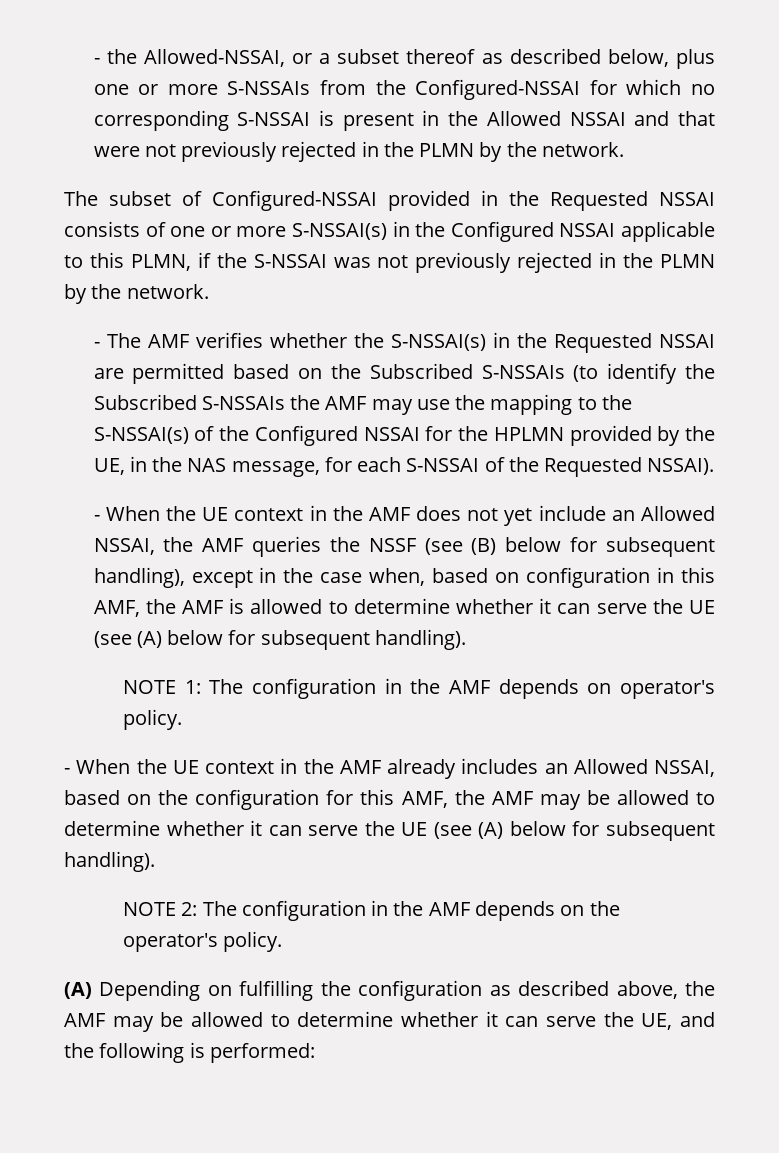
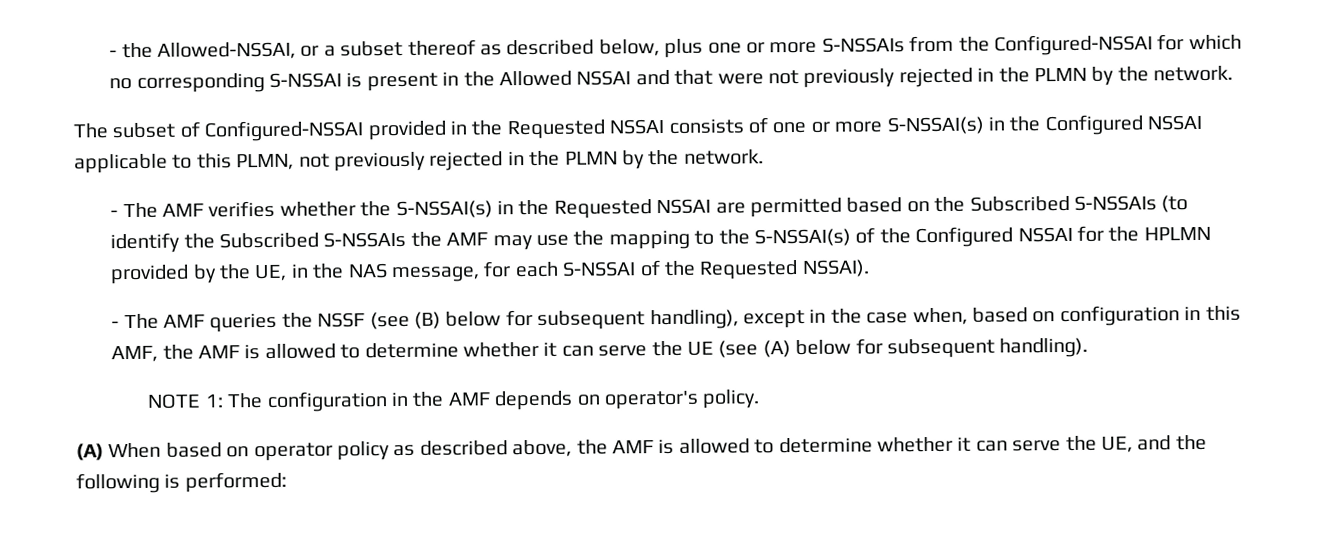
- The subset of Configured-NSSAI provided in the Requested NSSAI consists of one or more S-NSSAI(s) in the Configured NSSAI applicable to this PLMN, if the S-NSSAI was not previously rejected in the PLMN by the network.
+ The subset of Configured-NSSAI provided in the Requested NSSAI consists of one or more S-NSSAI(s) in the Configured NSSAI applicable to this PLMN, not previously rejected in the PLMN by the network.
- - When the UE context in the AMF does not yet include an Allowed NSSAI, the AMF queries the NSSF (see (B) below for subsequent handling), except in the case when, based on configuration in this AMF, the AMF is allowed to determine whether it can serve the UE (see (A) below for subsequent handling).
+ - The AMF queries the NSSF (see (B) below for subsequent handling), except in the case when, based on configuration in this AMF, the AMF is allowed to determine whether it can serve the UE (see (A) below for subsequent handling).
- - When the UE context in the AMF already includes an Allowed NSSAI, based on the configuration for this AMF, the AMF may be allowed to determine whether it can serve the UE (see (A) below for subsequent handling).
- NOTE 2: The configuration in the AMF depends on the operator's policy.
- (A) Depending on fulfilling the configuration as described above, the AMF may be allowed to determine whether it can serve the UE, and the following is performed:
+ (A) When based on operator policy as described above, the AMF is allowed to determine whether it can serve the UE, and the following is performed:

